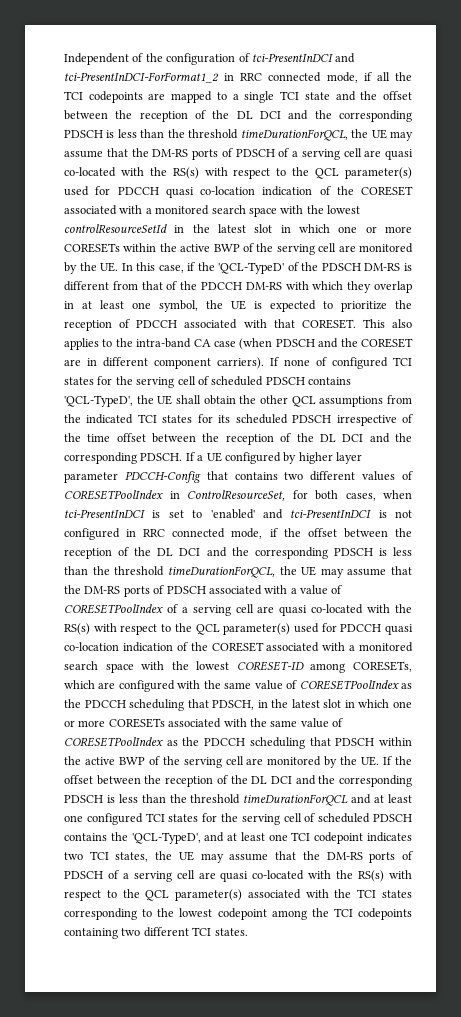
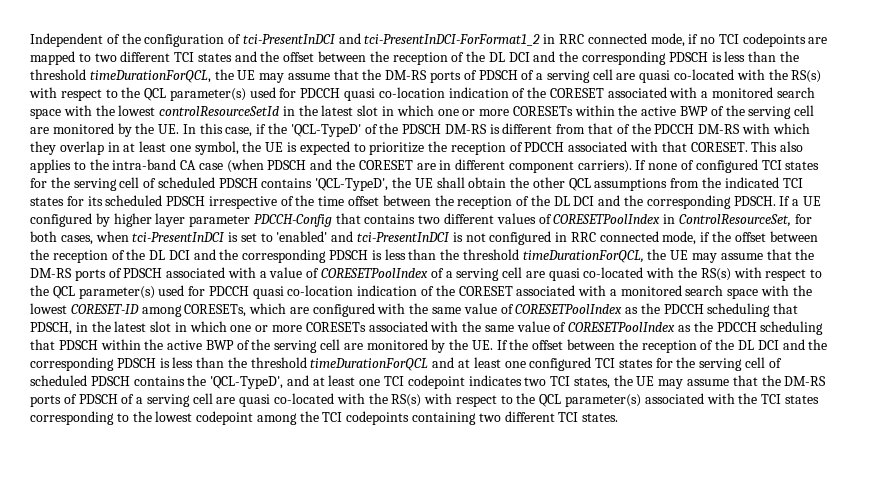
- Independent of the configuration of tci-PresentInDCI and tci-PresentInDCI-ForFormat1_2 in RRC connected mode, if all the TCI codepoints are mapped to a single TCI state and the offset between the reception of the DL DCI and the corresponding PDSCH is less than the threshold timeDurationForQCL, the UE may assume that the DM-RS ports of PDSCH of a serving cell are quasi co-located with the RS(s) with respect to the QCL parameter(s) used for PDCCH quasi co-location indication of the CORESET associated with a monitored search space with the lowest controlResourceSetId in the latest slot in which one or more CORESETs within the active BWP of the serving cell are monitored by the UE. In this case, if the 'QCL-TypeD' of the PDSCH DM-RS is different from that of the PDCCH DM-RS with which they overlap in at least one symbol, the UE is expected to prioritize the reception of PDCCH associated with that CORESET.
+ Independent of the configuration of tci-PresentInDCI and tci-PresentInDCI-ForFormat1_2 in RRC connected mode, if no TCI codepoints are mapped to two different TCI states and the offset between the reception of the DL DCI and the corresponding PDSCH is less than the threshold timeDurationForQCL, the UE may assume that the DM-RS ports of PDSCH of a serving cell are quasi co-located with the RS(s) with respect to the QCL parameter(s) used for PDCCH quasi co-location indication of the CORESET associated with a monitored search space with the lowest controlResourceSetId in the latest slot in which one or more CORESETs within the active BWP of the serving cell are monitored by the UE. In this case, if the 'QCL-TypeD' of the PDSCH DM-RS is different from that of the PDCCH DM-RS with which they overlap in at least one symbol, the UE is expected to prioritize the reception of PDCCH associated with that CORESET.

